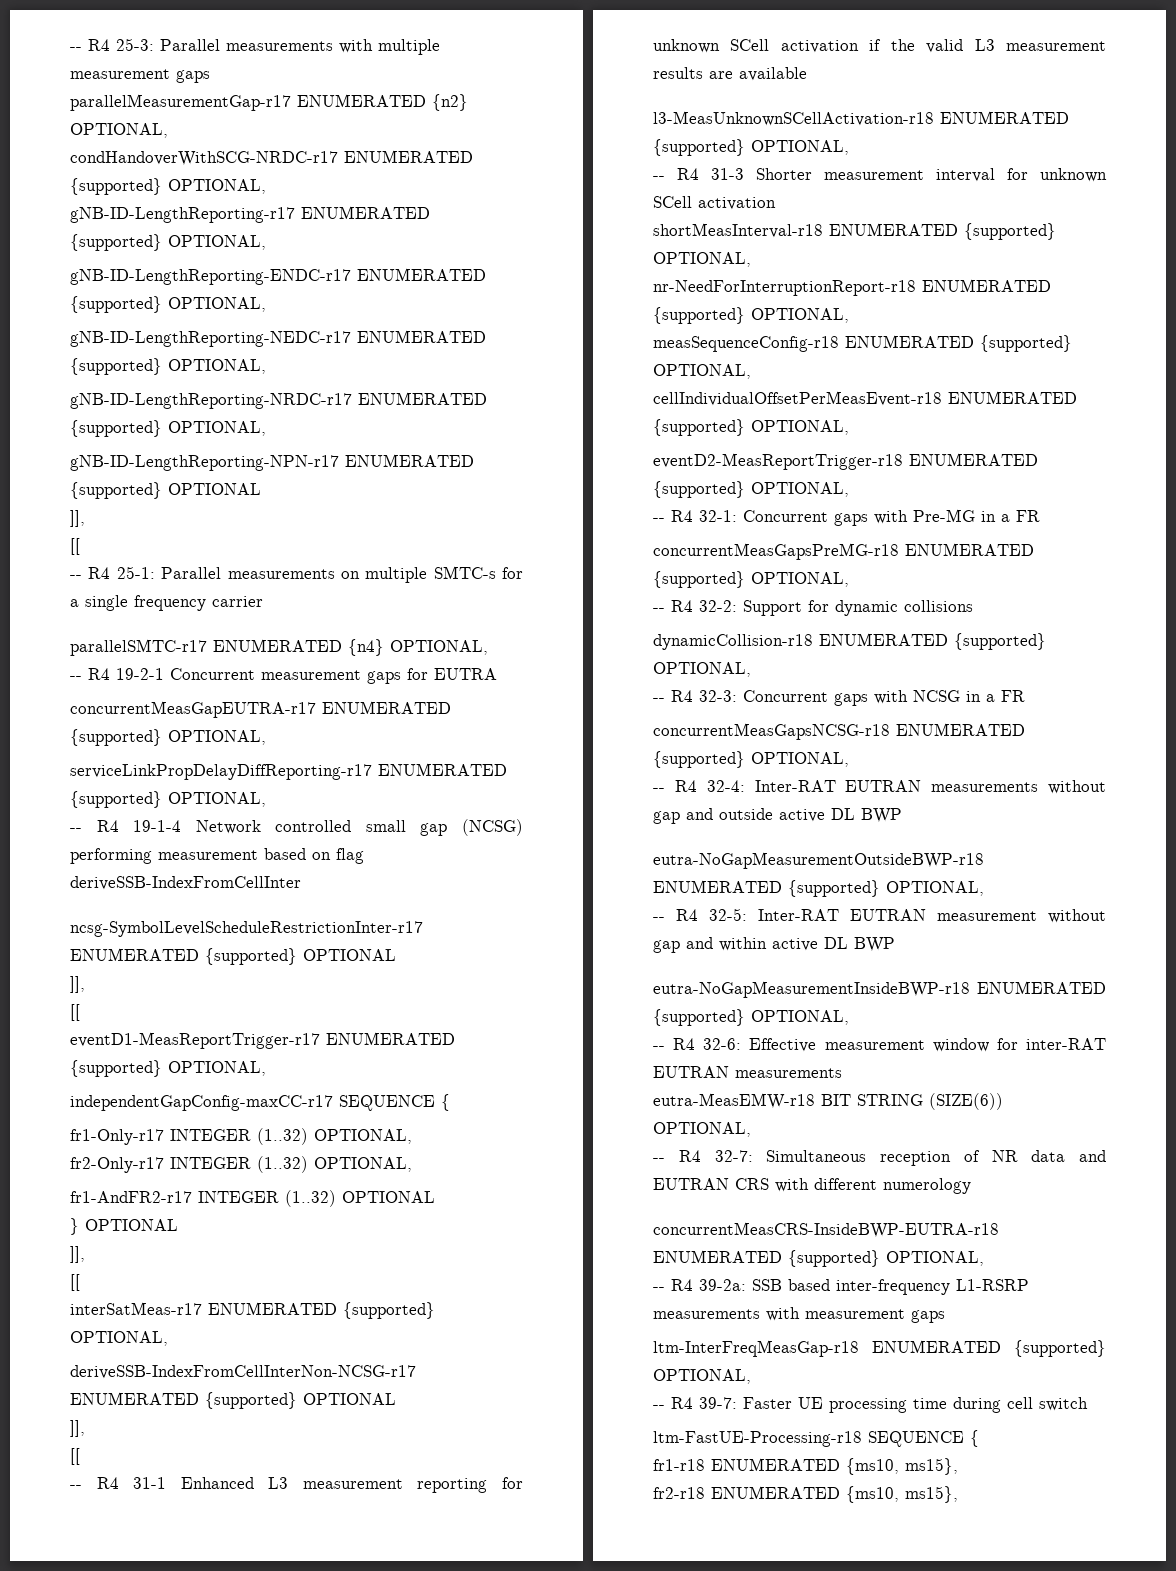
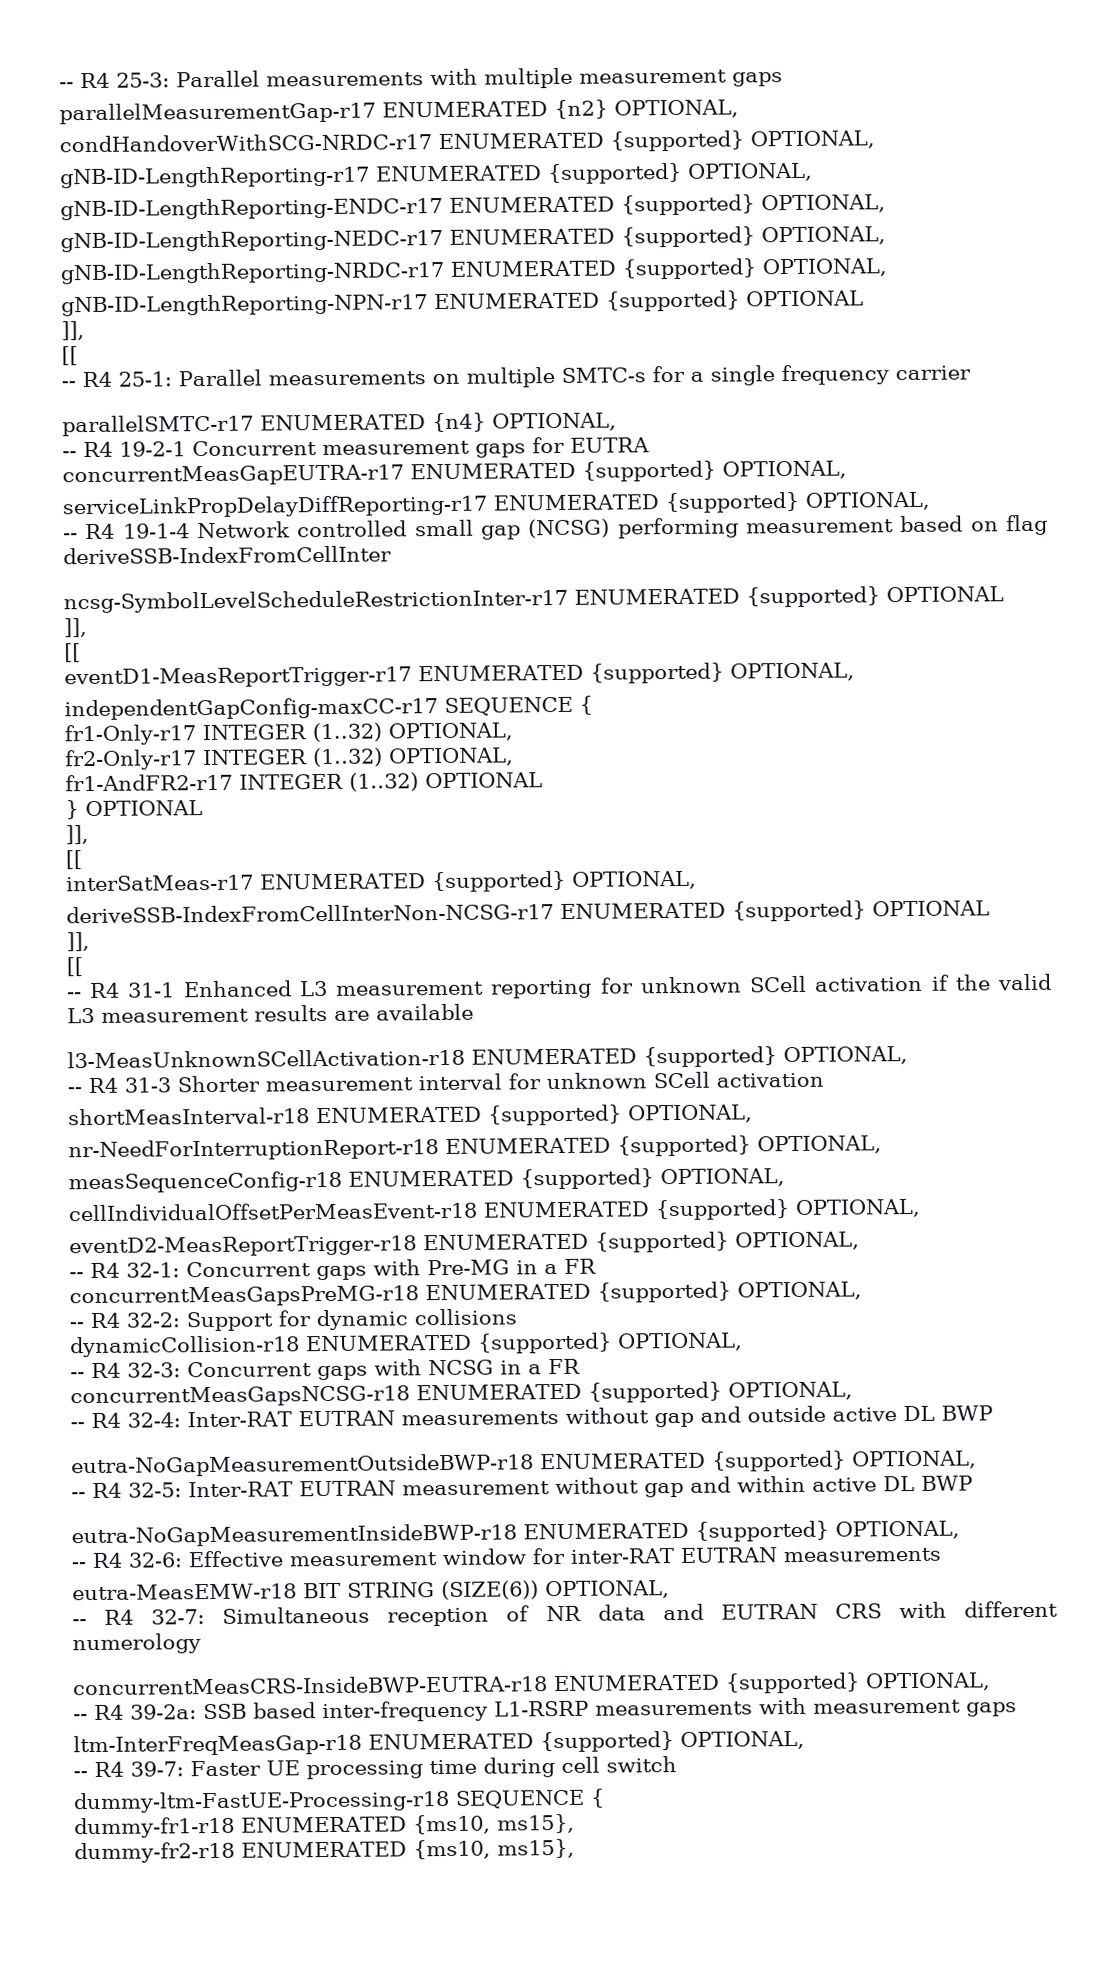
- ltm-FastUE-Processing-r18 SEQUENCE {
- fr1-r18 ENUMERATED {ms10, ms15},
+ dummy-ltm-FastUE-Processing-r18 SEQUENCE {
+ dummy-fr1-r18 ENUMERATED {ms10, ms15},
- fr2-r18 ENUMERATED {ms10, ms15},
+ dummy-fr2-r18 ENUMERATED {ms10, ms15},

